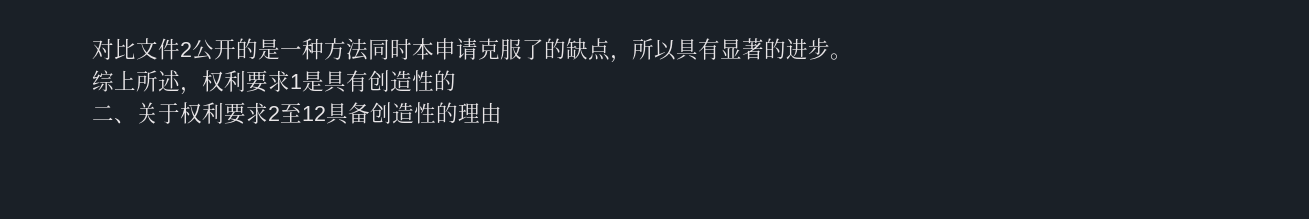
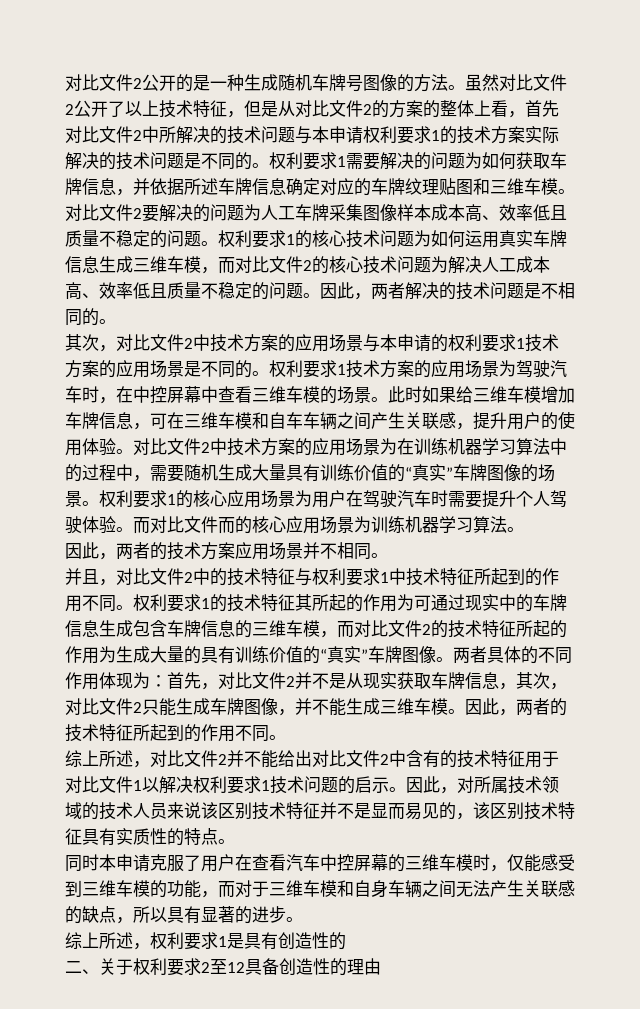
- 对比文件2公开的是一种方法同时本申请克服了的缺点，所以具有显著的进步。
+ 对比文件2公开的是一种生成随机车牌号图像的方法。虽然对比文件2公开了以上技术特征，但是从对比文件2的方案的整体上看，首先对比文件2中所解决的技术问题与本申请权利要求1的技术方案实际解决的技术问题是不同的。权利要求1需要解决的问题为如何获取车牌信息，并依据所述车牌信息确定对应的车牌纹理贴图和三维车模。对比文件2要解决的问题为人工车牌采集图像样本成本高、效率低且质量不稳定的问题。权利要求1的核心技术问题为如何运用真实车牌信息生成三维车模，而对比文件2的核心技术问题为解决人工成本高、效率低且质量不稳定的问题。因此，两者解决的技术问题是不相同的。
+ 其次，对比文件2中技术方案的应用场景与本申请的权利要求1技术方案的应用场景是不同的。权利要求1技术方案的应用场景为驾驶汽车时，在中控屏幕中查看三维车模的场景。此时如果给三维车模增加车牌信息，可在三维车模和自车车辆之间产生关联感，提升用户的使用体验。对比文件2中技术方案的应用场景为在训练机器学习算法中的过程中，需要随机生成大量具有训练价值的“真实”车牌图像的场景。权利要求1的核心应用场景为用户在驾驶汽车时需要提升个人驾驶体验。而对比文件而的核心应用场景为训练机器学习算法。
+ 因此，两者的技术方案应用场景并不相同。
+ 并且，对比文件2中的技术特征与权利要求1中技术特征所起到的作用不同。权利要求1的技术特征其所起的作用为可通过现实中的车牌信息生成包含车牌信息的三维车模，而对比文件2的技术特征所起的作用为生成大量的具有训练价值的“真实”车牌图像。两者具体的不同作用体现为：首先，对比文件2并不是从现实获取车牌信息，其次，对比文件2只能生成车牌图像，并不能生成三维车模。因此，两者的技术特征所起到的作用不同。
+ 综上所述，对比文件2并不能给出对比文件2中含有的技术特征用于对比文件1以解决权利要求1技术问题的启示。因此，对所属技术领域的技术人员来说该区别技术特征并不是显而易见的，该区别技术特征具有实质性的特点。
+ 同时本申请克服了用户在查看汽车中控屏幕的三维车模时，仅能感受到三维车模的功能，而对于三维车模和自身车辆之间无法产生关联感的缺点，所以具有显著的进步。

